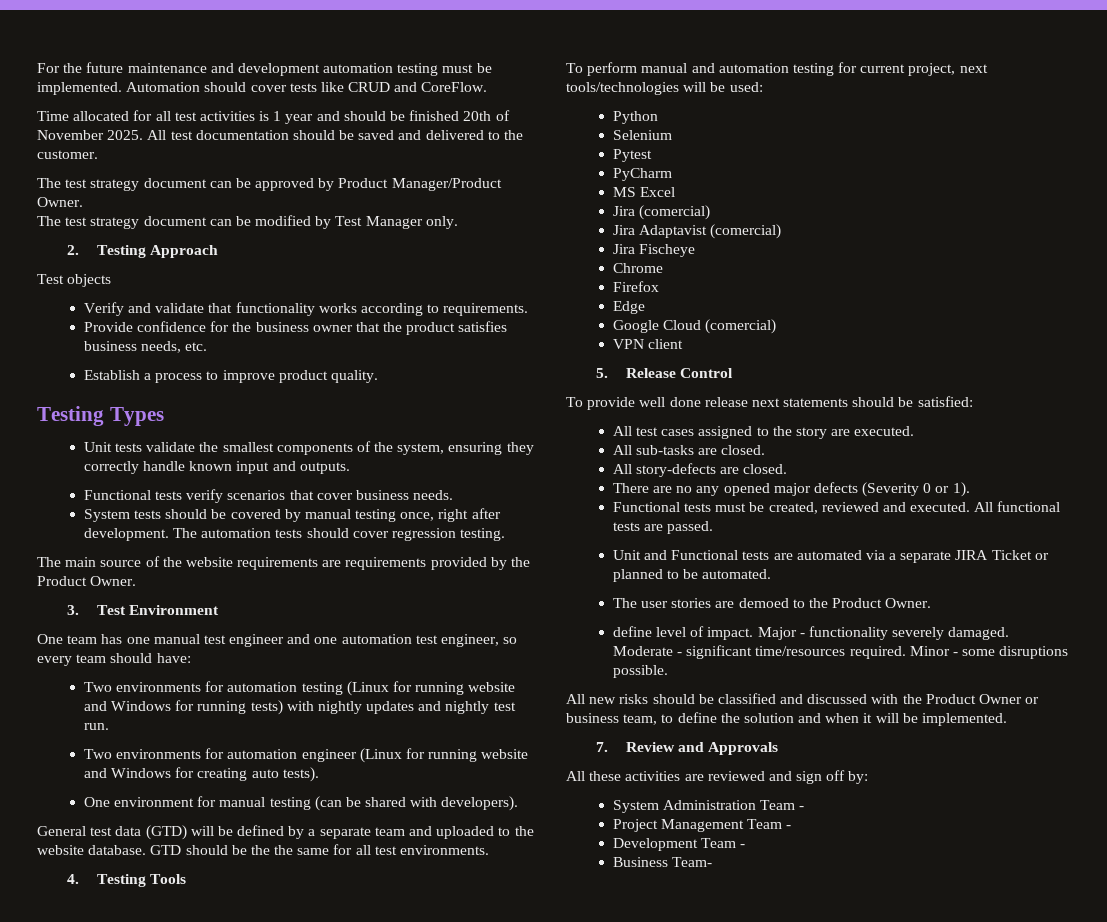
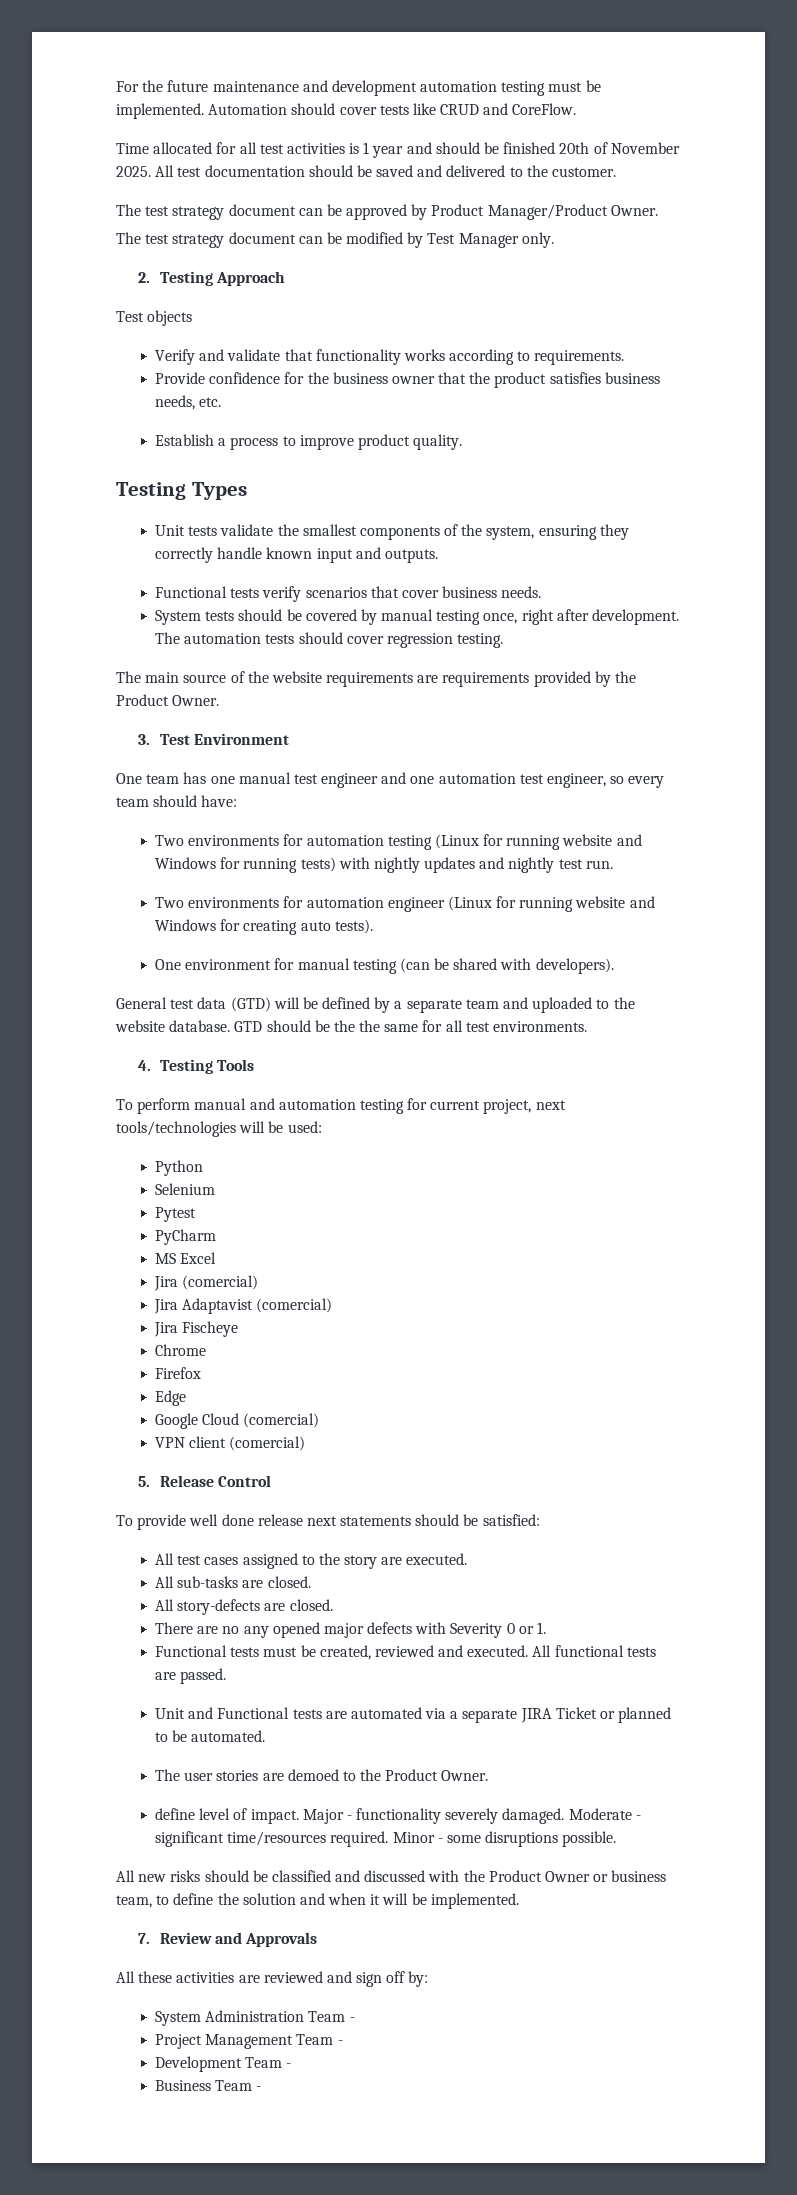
- VPN client
+ VPN client (comercial)
- There are no any opened major defects (Severity 0 or 1).
+ There are no any opened major defects with Severity 0 or 1.
- Business Team-
+ Business Team -

